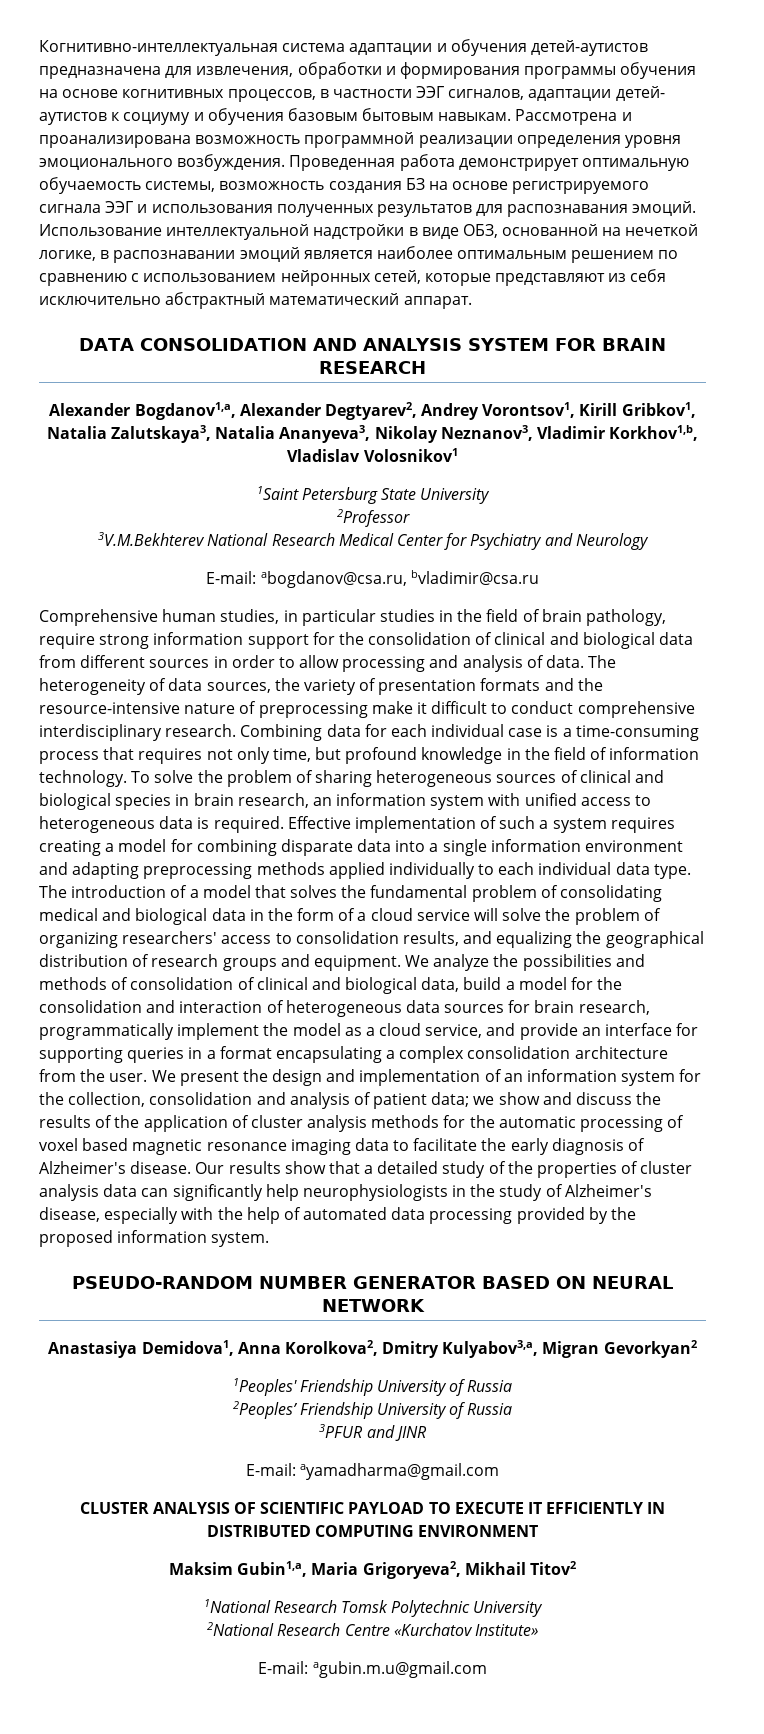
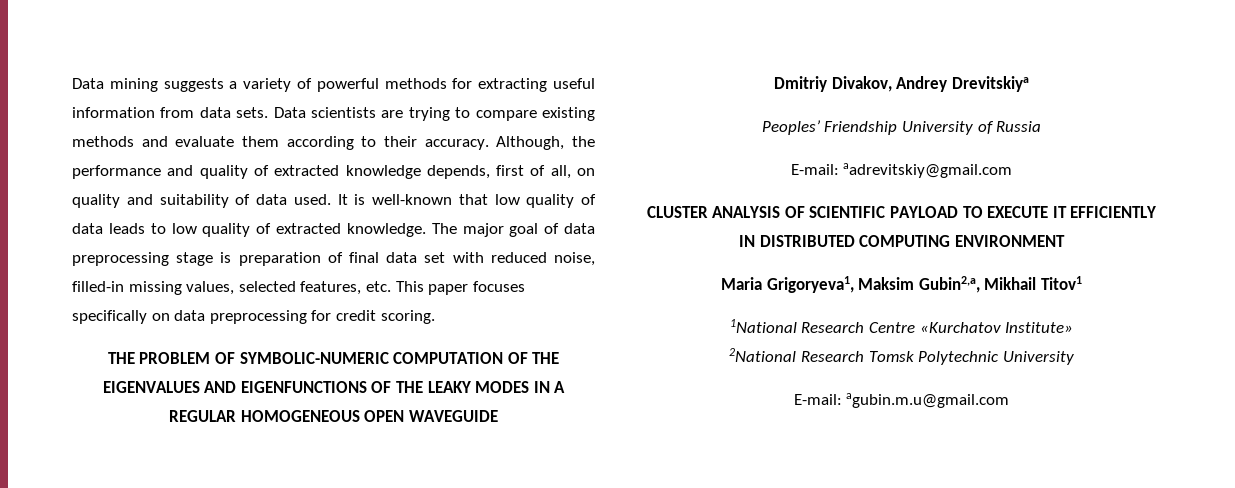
- Когнитивно-интеллектуальная система адаптации и обучения детей-аутистов предназначена для извлечения, обработки и формирования программы обучения на основе когнитивных процессов, в частности ЭЭГ сигналов, адаптации детей- аутистов к социуму и обучения базовым бытовым навыкам. Рассмотрена и проанализирована возможность программной реализации определения уровня эмоционального возбуждения. Проведенная работа демонстрирует оптимальную обучаемость системы, возможность создания БЗ на основе регистрируемого сигнала ЭЭГ и использования полученных результатов для распознавания эмоций. Использование интеллектуальной надстройки в виде ОБЗ, основанной на нечеткой логике, в распознавании эмоций является наиболее оптимальным решением по сравнению с использованием нейронных сетей, которые представляют из себя исключительно абстрактный математический аппарат.
- DATA CONSOLIDATION AND ANALYSIS SYSTEM FOR BRAIN RESEARCH
- Alexander Bogdanov1,a, Alexander Degtyarev2, Andrey Vorontsov1, Kirill Gribkov1, Natalia Zalutskaya3, Natalia Ananyeva3, Nikolay Neznanov3, Vladimir Korkhov1,b, Vladislav Volosnikov1
- 1Saint Petersburg State University
- 2Professor
- 3V.M.Bekhterev National Research Medical Center for Psychiatry and Neurology
- E-mail: abogdanov@csa.ru, bvladimir@csa.ru
- Comprehensive human studies, in particular studies in the field of brain pathology, require strong information support for the consolidation of clinical and biological data from different sources in order to allow processing and analysis of data. The heterogeneity of data sources, the variety of presentation formats and the resource-intensive nature of preprocessing make it difficult to conduct comprehensive interdisciplinary research. Combining data for each individual case is a time-consuming process that requires not only time, but profound knowledge in the field of information technology. To solve the problem of sharing heterogeneous sources of clinical and biological species in brain research, an information system with unified access to heterogeneous data is required. Effective implementation of such a system requires creating a model for combining disparate data into a single information environment and adapting preprocessing methods applied individually to each individual data type. The introduction of a model that solves the fundamental problem of consolidating medical and biological data in the form of a cloud service will solve the problem of organizing researchers' access to consolidation results, and equalizing the geographical distribution of research groups and equipment. We analyze the possibilities and methods of consolidation of clinical and biological data, build a model for the consolidation and interaction of heterogeneous data sources for brain research, programmatically implement the model as a cloud service, and provide an interface for supporting queries in a format encapsulating a complex consolidation architecture from the user. We present the design and implementation of an information system for the collection, consolidation and analysis of patient data; we show and discuss the results of the application of cluster analysis methods for the automatic processing of voxel based magnetic resonance imaging data to facilitate the early diagnosis of Alzheimer's disease. Our results show that a detailed study of the properties of cluster analysis data can significantly help neurophysiologists in the study of Alzheimer's disease, especially with the help of automated data processing provided by the proposed information system.
- PSEUDO-RANDOM NUMBER GENERATOR BASED ON NEURAL NETWORK
- Anastasiya Demidova1, Anna Korolkova2, Dmitry Kulyabov3,a, Migran Gevorkyan2
- 1Peoples' Friendship University of Russia
- 2Peoples’ Friendship University of Russia
- 3PFUR and JINR
- E-mail: ayamadharma@gmail.com
+ Data mining suggests a variety of powerful methods for extracting useful information from data sets. Data scientists are trying to compare existing methods and evaluate them according to their accuracy. Although, the performance and quality of extracted knowledge depends, first of all, on quality and suitability of data used. It is well-known that low quality of data leads to low quality of extracted knowledge. The major goal of data preprocessing stage is preparation of final data set with reduced noise, filled-in missing values, selected features, etc. This paper focuses specifically on data preprocessing for credit scoring.
+ THE PROBLEM OF SYMBOLIC-NUMERIC COMPUTATION OF THE EIGENVALUES AND EIGENFUNCTIONS OF THE LEAKY MODES IN A REGULAR HOMOGENEOUS OPEN WAVEGUIDE
+ Dmitriy Divakov, Andrey Drevitskiya
+ Peoples’ Friendship University of Russia
+ E-mail: aadrevitskiy@gmail.com
- Maksim Gubin1,a, Maria Grigoryeva2, Mikhail Titov2
- 1National Research Tomsk Polytechnic University
- 2National Research Centre «Kurchatov Institute»
+ Maria Grigoryeva1, Maksim Gubin2,a, Mikhail Titov1
+ 1National Research Centre «Kurchatov Institute»
+ 2National Research Tomsk Polytechnic University

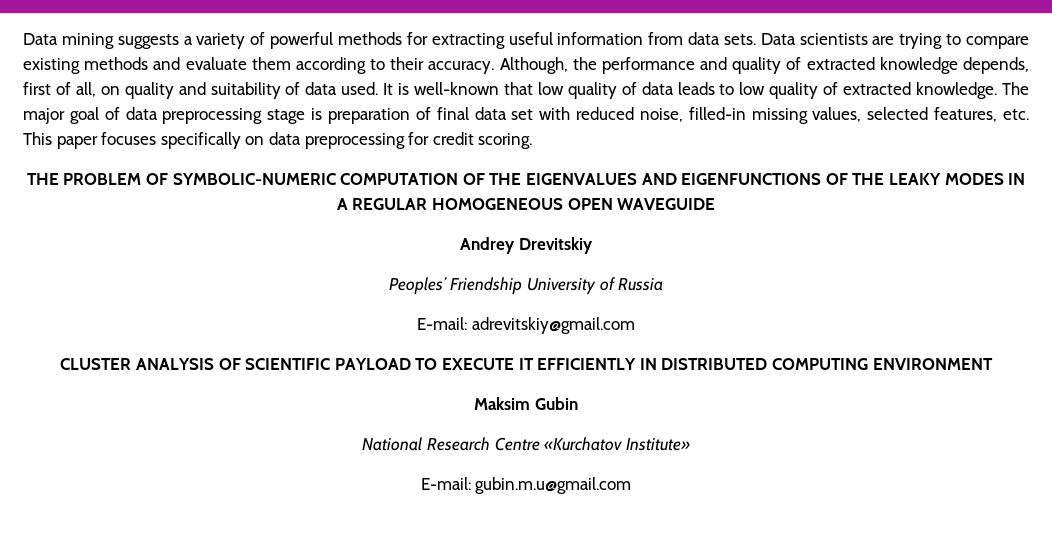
- Dmitriy Divakov, Andrey Drevitskiya
+ Andrey Drevitskiy
- E-mail: aadrevitskiy@gmail.com
+ E-mail: adrevitskiy@gmail.com
- Maria Grigoryeva1, Maksim Gubin2,a, Mikhail Titov1
- 1National Research Centre «Kurchatov Institute»
+ Maksim Gubin
+ National Research Centre «Kurchatov Institute»
- 2National Research Tomsk Polytechnic University
- E-mail: agubin.m.u@gmail.com
+ E-mail: gubin.m.u@gmail.com

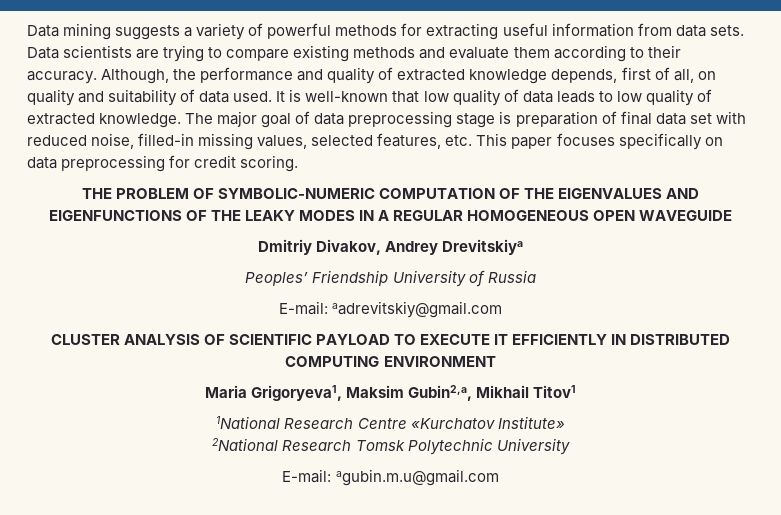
- Andrey Drevitskiy
+ Dmitriy Divakov, Andrey Drevitskiya
- E-mail: adrevitskiy@gmail.com
+ E-mail: aadrevitskiy@gmail.com
- Maksim Gubin
- National Research Centre «Kurchatov Institute»
+ Maria Grigoryeva1, Maksim Gubin2,a, Mikhail Titov1
+ 1National Research Centre «Kurchatov Institute»
- E-mail: gubin.m.u@gmail.com
+ 2National Research Tomsk Polytechnic University
+ E-mail: agubin.m.u@gmail.com

